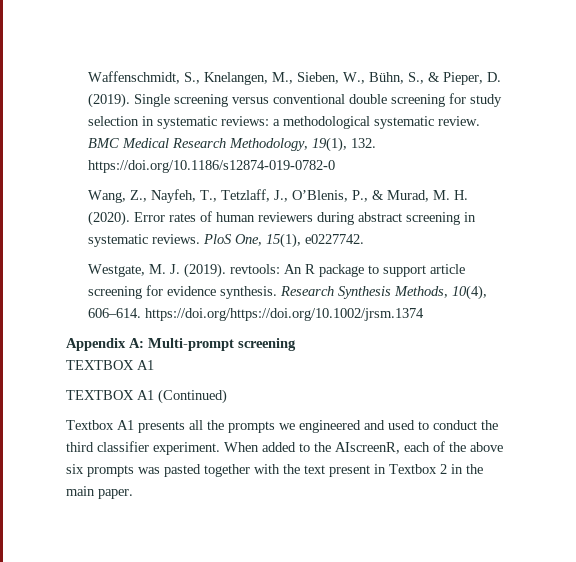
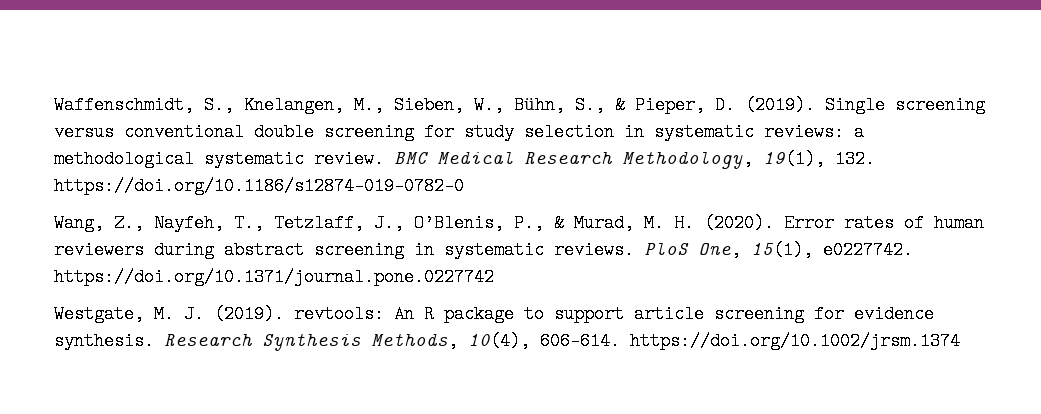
- PloS One, 15(1), e0227742.
+ PloS One, 15(1), e0227742. https://doi.org/10.1371/journal.pone.0227742
- Research Synthesis Methods, 10(4), 606–614. https://doi.org/https://doi.org/10.1002/jrsm.1374
- Appendix A: Multi-prompt screening
- TEXTBOX A1
- TEXTBOX A1 (Continued)
- Textbox A1 presents all the prompts we engineered and used to conduct the third classifier experiment. When added to the AIscreenR, each of the above six prompts was pasted together with the text present in Textbox 2 in the main paper.
+ Research Synthesis Methods, 10(4), 606–614. https://doi.org/10.1002/jrsm.1374

